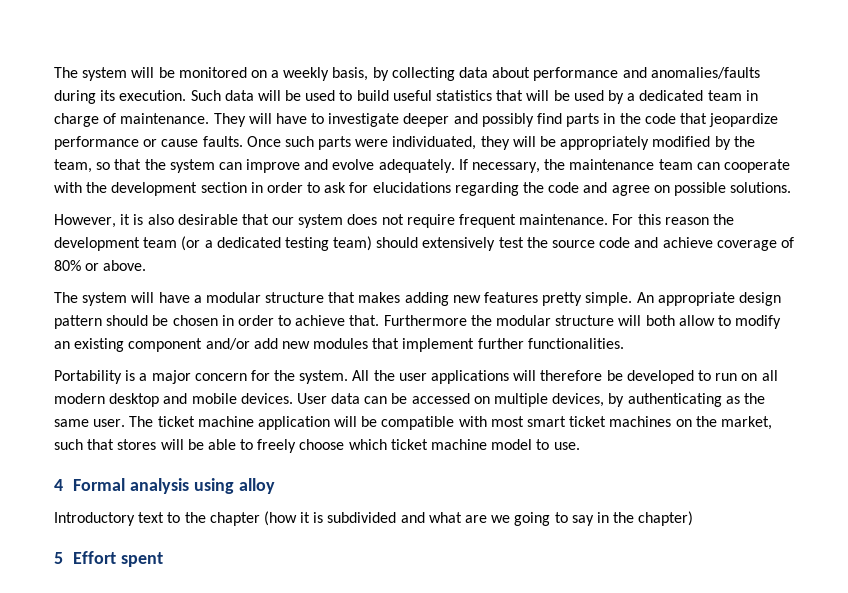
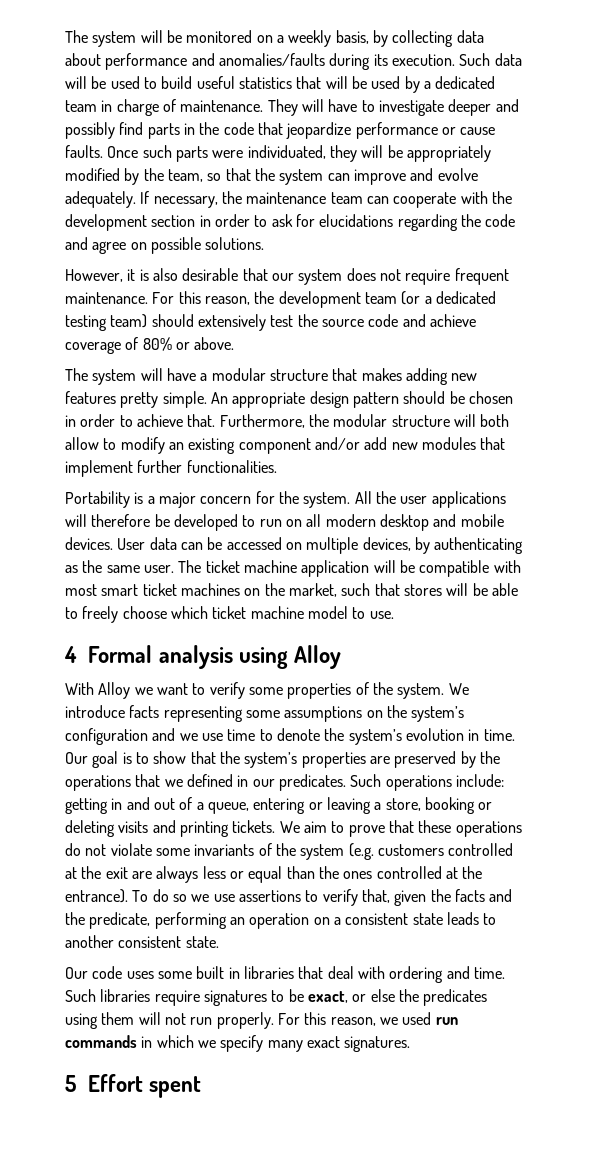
- For this reason the development team (or a dedicated testing team) should extensively test the source code and achieve coverage of 80% or above.
+ For this reason, the development team (or a dedicated testing team) should extensively test the source code and achieve coverage of 80% or above.
- Furthermore the modular structure will both allow to modify an existing component and/or add new modules that implement further functionalities.
+ Furthermore, the modular structure will both allow to modify an existing component and/or add new modules that implement further functionalities.
- 4 Formal analysis using alloy
- Introductory text to the chapter (how it is subdivided and what are we going to say in the chapter)
+ 4 Formal analysis using Alloy
+ With Alloy we want to verify some properties of the system. We introduce facts representing some assumptions on the system’s configuration and we use time to denote the system’s evolution in time. Our goal is to show that the system’s properties are preserved by the operations that we defined in our predicates. Such operations include: getting in and out of a queue, entering or leaving a store, booking or deleting visits and printing tickets. We aim to prove that these operations do not violate some invariants of the system (e.g. customers controlled at the exit are always less or equal than the ones controlled at the entrance). To do so we use assertions to verify that, given the facts and the predicate, performing an operation on a consistent state leads to another consistent state.
+ Our code uses some built in libraries that deal with ordering and time. Such libraries require signatures to be exact, or else the predicates using them will not run properly. For this reason, we used run commands in which we specify many exact signatures.

